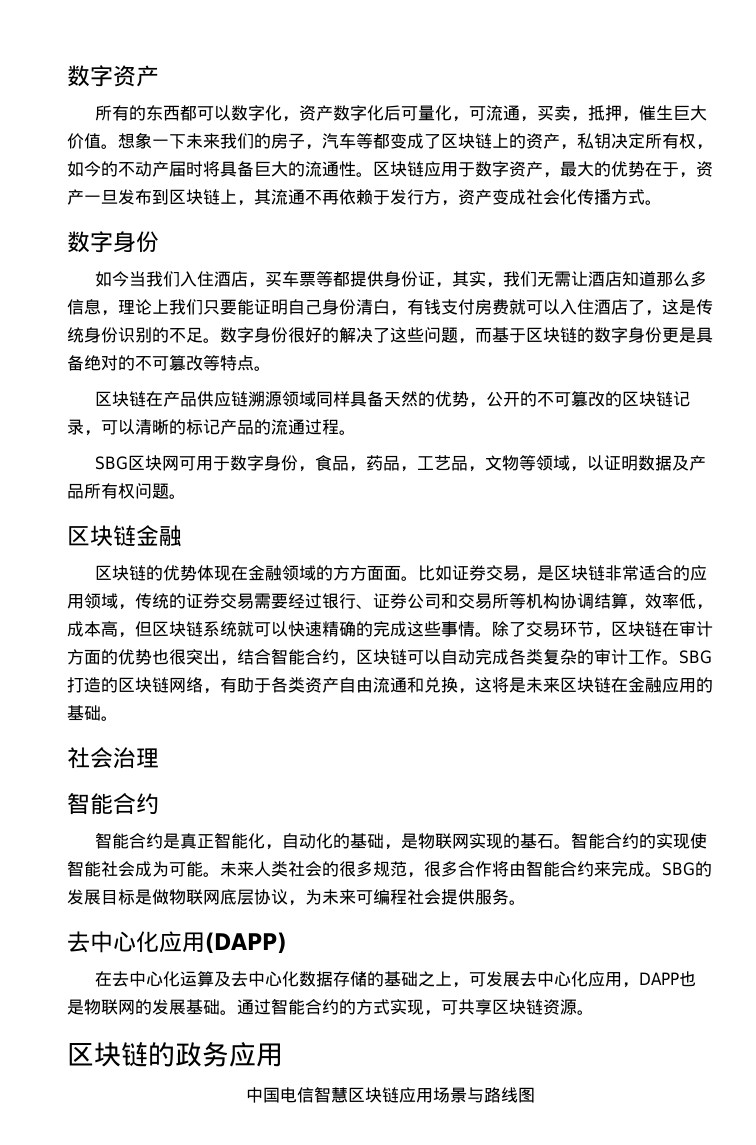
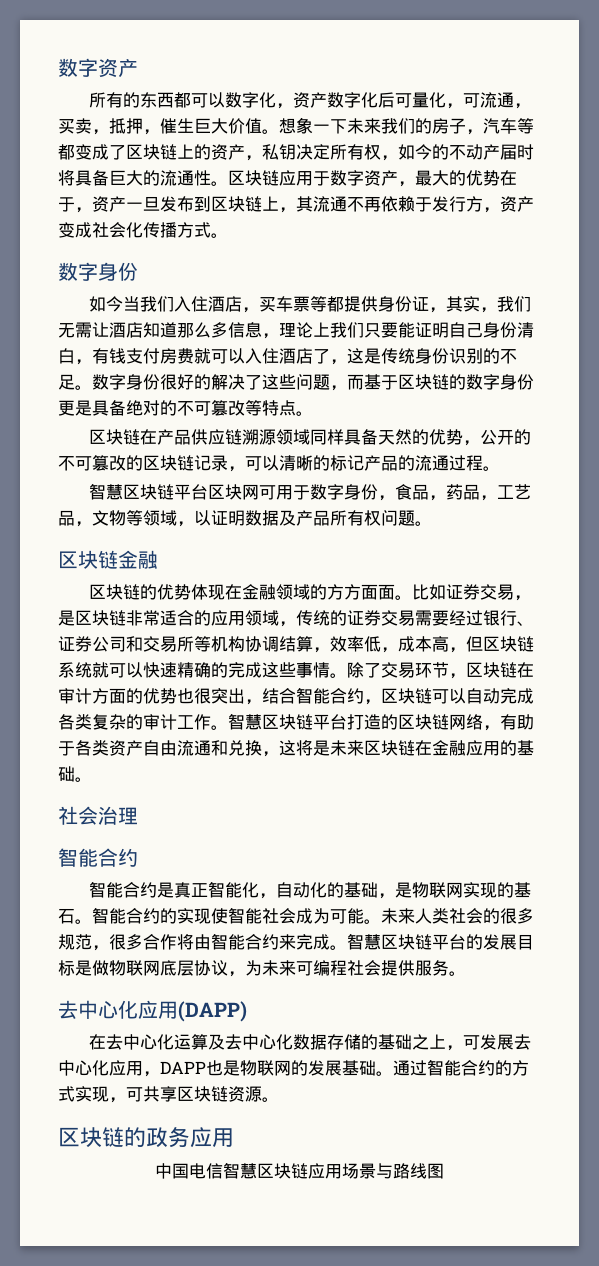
- SBG区块网可用于数字身份，食品，药品，工艺品，文物等领域，以证明数据及产品所有权问题。
+ 智慧区块链平台区块网可用于数字身份，食品，药品，工艺品，文物等领域，以证明数据及产品所有权问题。
- SBG打造的区块链网络，有助于各类资产自由流通和兑换，这将是未来区块链在金融应用的基础。
+ 智慧区块链平台打造的区块链网络，有助于各类资产自由流通和兑换，这将是未来区块链在金融应用的基础。
- SBG的发展目标是做物联网底层协议，为未来可编程社会提供服务。
+ 智慧区块链平台的发展目标是做物联网底层协议，为未来可编程社会提供服务。

